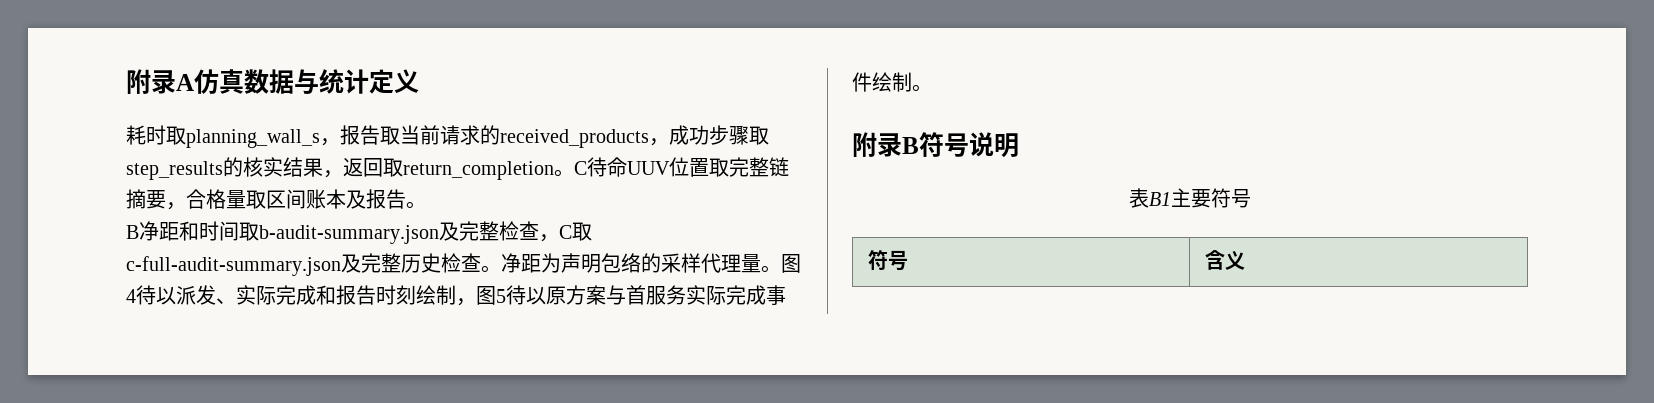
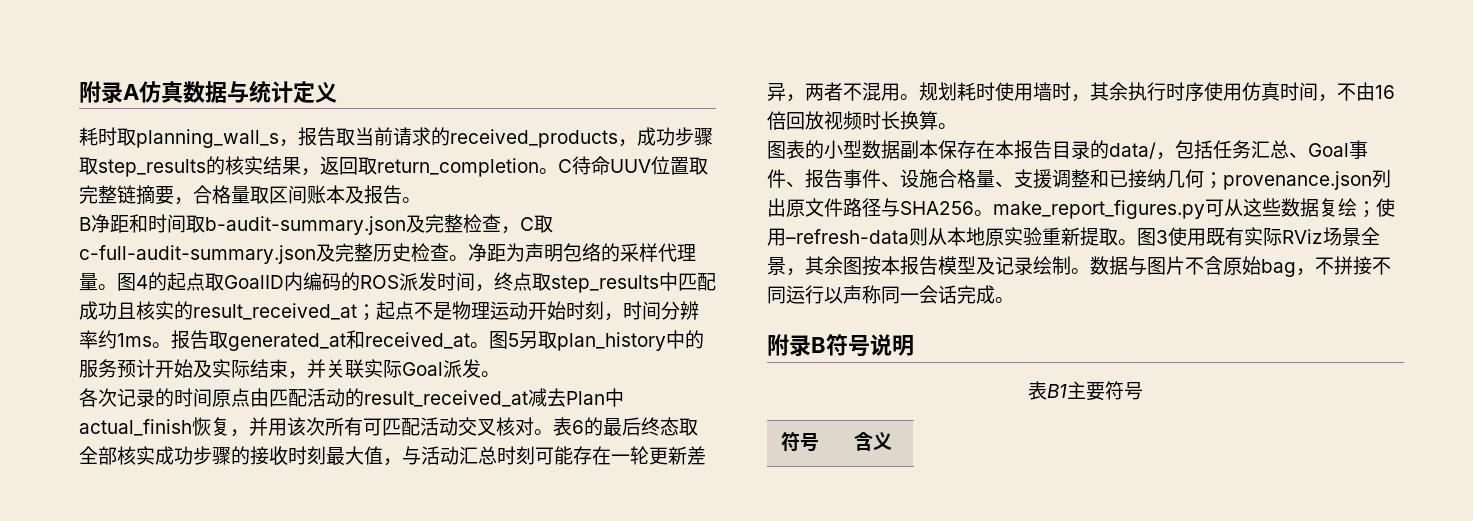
- 图4待以派发、实际完成和报告时刻绘制，图5待以原方案与首服务实际完成事件绘制。
+ 图4的起点取GoalID内编码的ROS派发时间，终点取step_results中匹配成功且核实的result_received_at；起点不是物理运动开始时刻，时间分辨率约1ms。报告取generated_at和received_at。图5另取plan_history中的服务预计开始及实际结束，并关联实际Goal派发。
+ 各次记录的时间原点由匹配活动的result_received_at减去Plan中actual_finish恢复，并用该次所有可匹配活动交叉核对。表6的最后终态取全部核实成功步骤的接收时刻最大值，与活动汇总时刻可能存在一轮更新差异，两者不混用。规划耗时使用墙时，其余执行时序使用仿真时间，不由16倍回放视频时长换算。
+ 图表的小型数据副本保存在本报告目录的data/，包括任务汇总、Goal事件、报告事件、设施合格量、支援调整和已接纳几何；provenance.json列出原文件路径与SHA256。make_report_figures.py可从这些数据复绘；使用–refresh-data则从本地原实验重新提取。图3使用既有实际RViz场景全景，其余图按本报告模型及记录绘制。数据与图片不含原始bag，不拼接不同运行以声称同一会话完成。

